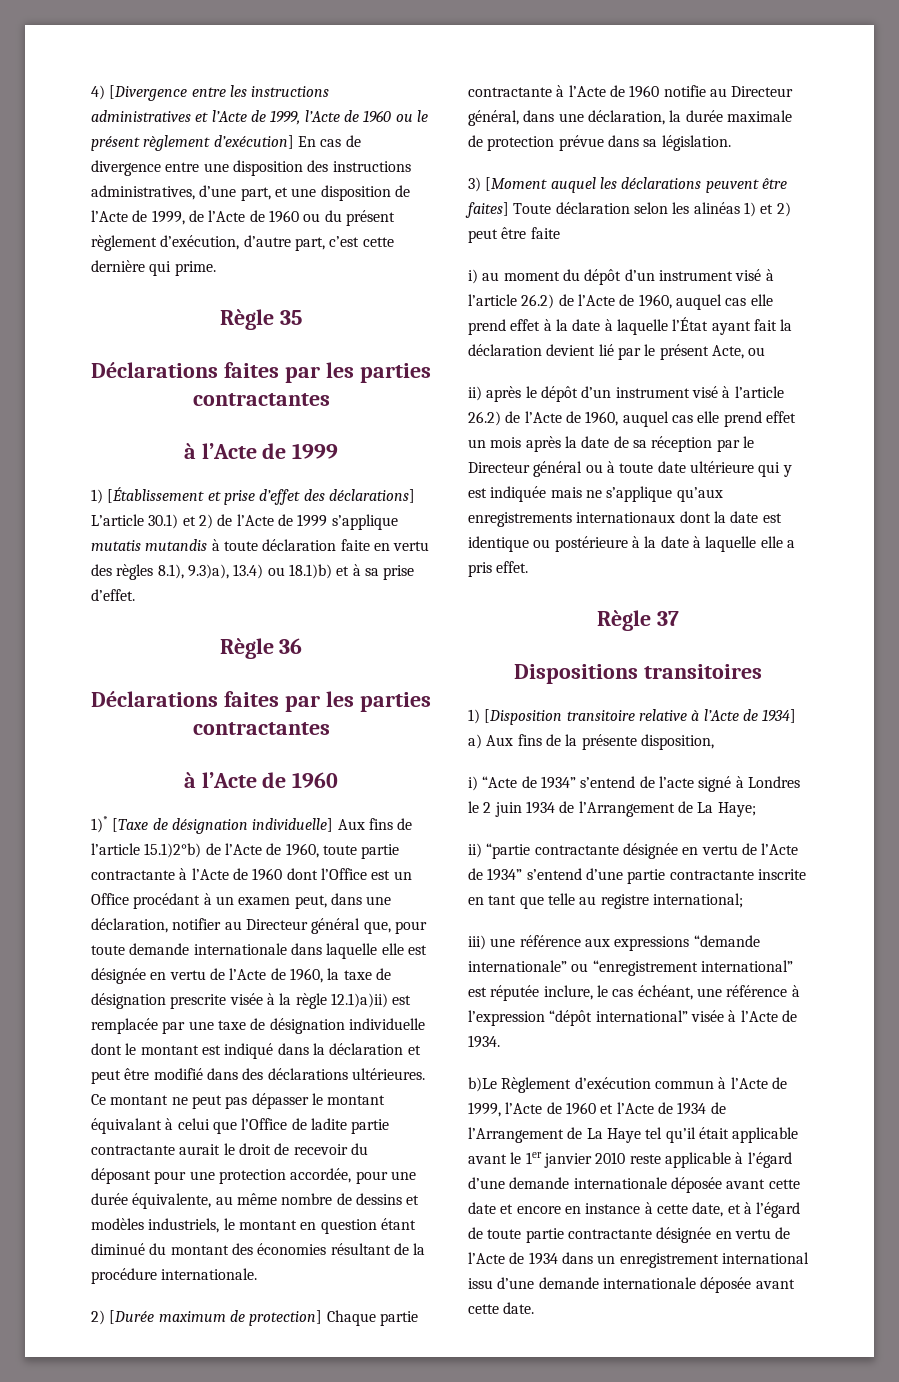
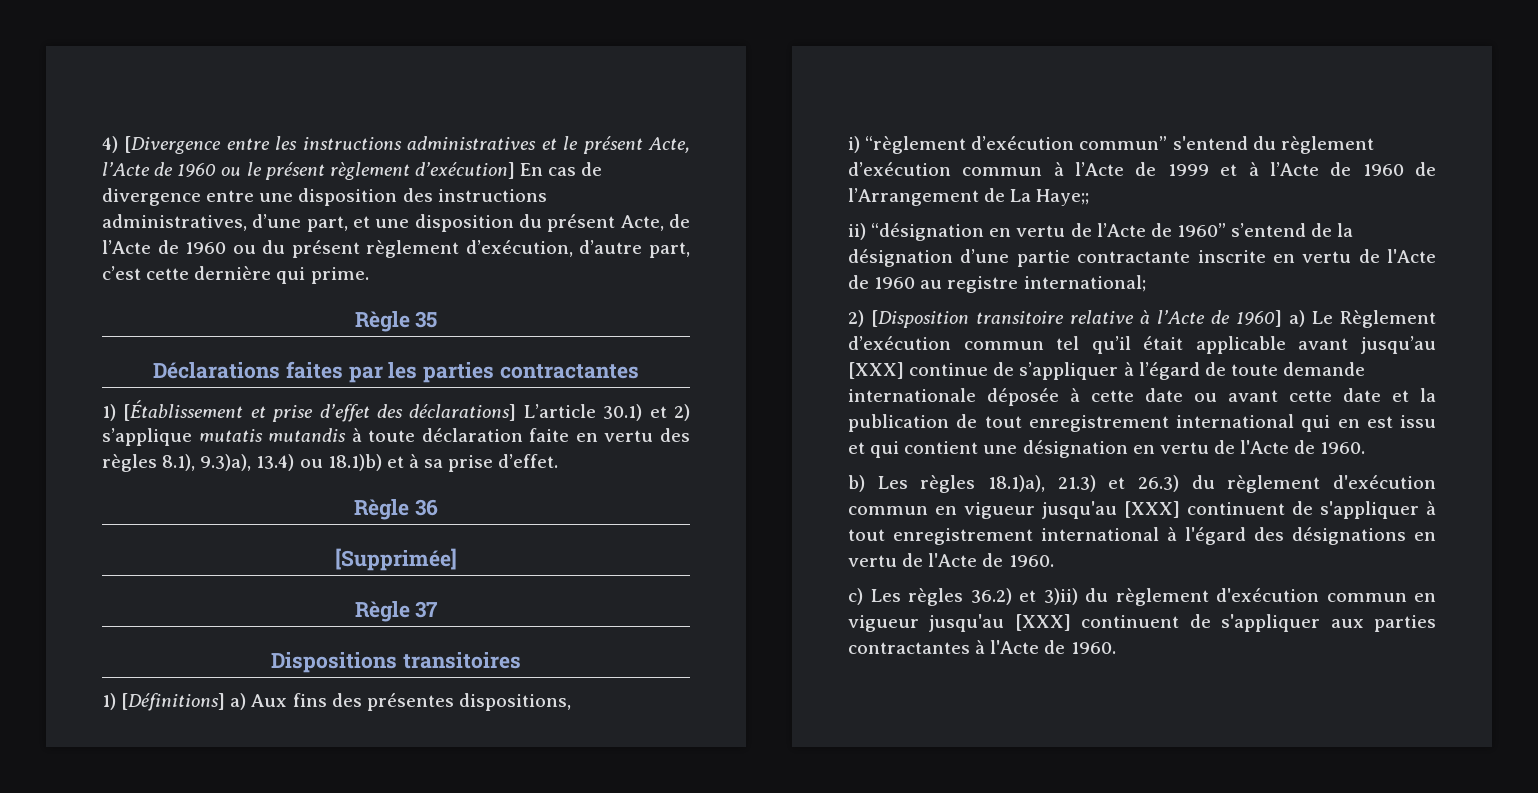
- 4) [Divergence entre les instructions administratives et l’Acte de 1999, l’Acte de 1960 ou le présent règlement d’exécution] En cas de divergence entre une disposition des instructions administratives, d’une part, et une disposition de l’Acte de 1999, de l’Acte de 1960 ou du présent règlement d’exécution, d’autre part, c’est cette dernière qui prime.
+ 4) [Divergence entre les instructions administratives et le présent Acte, l’Acte de 1960 ou le présent règlement d’exécution] En cas de divergence entre une disposition des instructions administratives, d’une part, et une disposition du présent Acte, de l’Acte de 1960 ou du présent règlement d’exécution, d’autre part, c’est cette dernière qui prime.
- à l’Acte de 1999
- 1) [Établissement et prise d’effet des déclarations] L’article 30.1) et 2) de l’Acte de 1999 s’applique mutatis mutandis à toute déclaration faite en vertu des règles 8.1), 9.3)a), 13.4) ou 18.1)b) et à sa prise d’effet.
+ 1) [Établissement et prise d’effet des déclarations] L’article 30.1) et 2) s’applique mutatis mutandis à toute déclaration faite en vertu des règles 8.1), 9.3)a), 13.4) ou 18.1)b) et à sa prise d’effet.
  Règle 36
- Déclarations faites par les parties contractantes
- à l’Acte de 1960
- 1)* [Taxe de désignation individuelle] Aux fins de l’article 15.1)2°b) de l’Acte de 1960, toute partie contractante à l’Acte de 1960 dont l’Office est un Office procédant à un examen peut, dans une déclaration, notifier au Directeur général que, pour toute demande internationale dans laquelle elle est désignée en vertu de l’Acte de 1960, la taxe de désignation prescrite visée à la règle 12.1)a)ii) est remplacée par une taxe de désignation individuelle dont le montant est indiqué dans la déclaration et peut être modifié dans des déclarations ultérieures. Ce montant ne peut pas dépasser le montant équivalant à celui que l’Office de ladite partie contractante aurait le droit de recevoir du déposant pour une protection accordée, pour une durée équivalente, au même nombre de dessins et modèles industriels, le montant en question étant diminué du montant des économies résultant de la procédure internationale.
- 2) [Durée maximum de protection] Chaque partie contractante à l’Acte de 1960 notifie au Directeur général, dans une déclaration, la durée maximale de protection prévue dans sa législation.
- 3) [Moment auquel les déclarations peuvent être faites] Toute déclaration selon les alinéas 1) et 2) peut être faite
- i) au moment du dépôt d’un instrument visé à l’article 26.2) de l’Acte de 1960, auquel cas elle prend effet à la date à laquelle l’État ayant fait la déclaration devient lié par le présent Acte, ou
- ii) après le dépôt d’un instrument visé à l’article 26.2) de l’Acte de 1960, auquel cas elle prend effet un mois après la date de sa réception par le Directeur général ou à toute date ultérieure qui y est indiquée mais ne s’applique qu’aux enregistrements internationaux dont la date est identique ou postérieure à la date à laquelle elle a pris effet.
+ [Supprimée]
- 1) [Disposition transitoire relative à l’Acte de 1934] a) Aux fins de la présente disposition,
- i) “Acte de 1934” s’entend de l’acte signé à Londres le 2 juin 1934 de l’Arrangement de La Haye;
- ii) “partie contractante désignée en vertu de l’Acte de 1934” s’entend d’une partie contractante inscrite en tant que telle au registre international;
- iii) une référence aux expressions “demande internationale” ou “enregistrement international” est réputée inclure, le cas échéant, une référence à l’expression “dépôt international” visée à l’Acte de 1934.
- b)Le Règlement d’exécution commun à l’Acte de 1999, l’Acte de 1960 et l’Acte de 1934 de l’Arrangement de La Haye tel qu’il était applicable avant le 1er janvier 2010 reste applicable à l’égard d’une demande internationale déposée avant cette date et encore en instance à cette date, et à l’égard de toute partie contractante désignée en vertu de l’Acte de 1934 dans un enregistrement international issu d’une demande internationale déposée avant cette date.
+ 1) [Définitions] a) Aux fins des présentes dispositions,
+ i) “règlement d’exécution commun” s'entend du règlement d’exécution commun à l’Acte de 1999 et à l’Acte de 1960 de l’Arrangement de La Haye;;
+ ii) “désignation en vertu de l’Acte de 1960” s’entend de la désignation d’une partie contractante inscrite en vertu de l'Acte de 1960 au registre international;
+ 2) [Disposition transitoire relative à l’Acte de 1960] a) Le Règlement d’exécution commun tel qu’il était applicable avant jusqu’au [XXX] continue de s’appliquer à l’égard de toute demande internationale déposée à cette date ou avant cette date et la publication de tout enregistrement international qui en est issu et qui contient une désignation en vertu de l'Acte de 1960.
+ b) Les règles 18.1)a), 21.3) et 26.3) du règlement d'exécution commun en vigueur jusqu'au [XXX] continuent de s'appliquer à tout enregistrement international à l'égard des désignations en vertu de l'Acte de 1960.
+ c) Les règles 36.2) et 3)ii) du règlement d'exécution commun en vigueur jusqu'au [XXX] continuent de s'appliquer aux parties contractantes à l'Acte de 1960.

